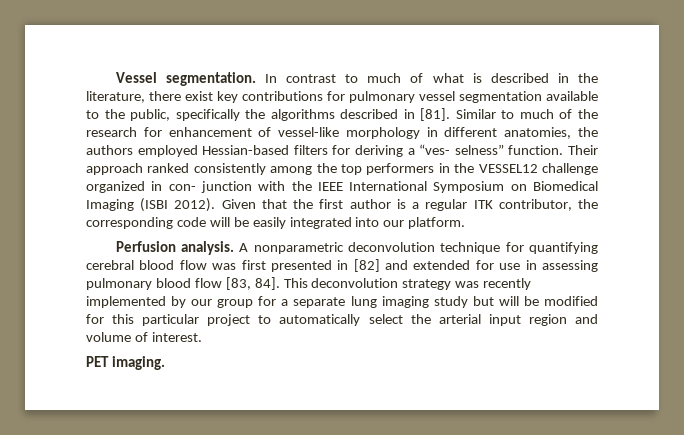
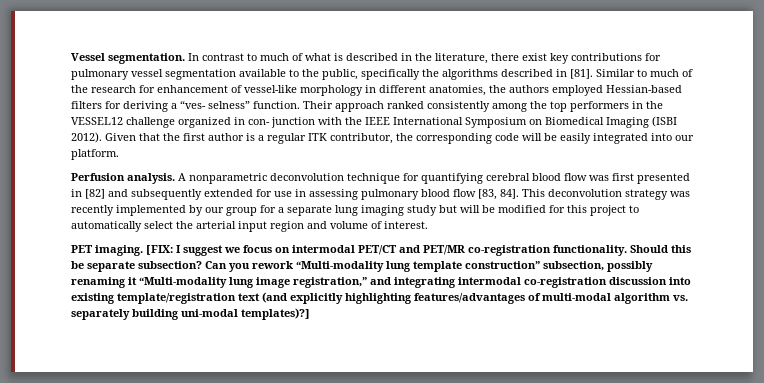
- A nonparametric deconvolution technique for quantifying cerebral blood flow was first presented in [82] and extended for use in assessing pulmonary blood flow [83, 84].
+ A nonparametric deconvolution technique for quantifying cerebral blood flow was first presented in [82] and subsequently extended for use in assessing pulmonary blood flow [83, 84].
- This deconvolution strategy was recently implemented by our group for a separate lung imaging study but will be modified for this particular project to automatically select the arterial input region and volume of interest.
+ This deconvolution strategy was recently implemented by our group for a separate lung imaging study but will be modified for this project to automatically select the arterial input region and volume of interest.
+ [FIX: I suggest we focus on intermodal PET/CT and PET/MR co-registration functionality. Should this be separate subsection? Can you rework “Multi-modality lung template construction” subsection, possibly renaming it “Multi-modality lung image registration,” and integrating intermodal co-registration discussion into existing template/registration text (and explicitly highlighting features/advantages of multi-modal algorithm vs. separately building uni-modal templates)?]

